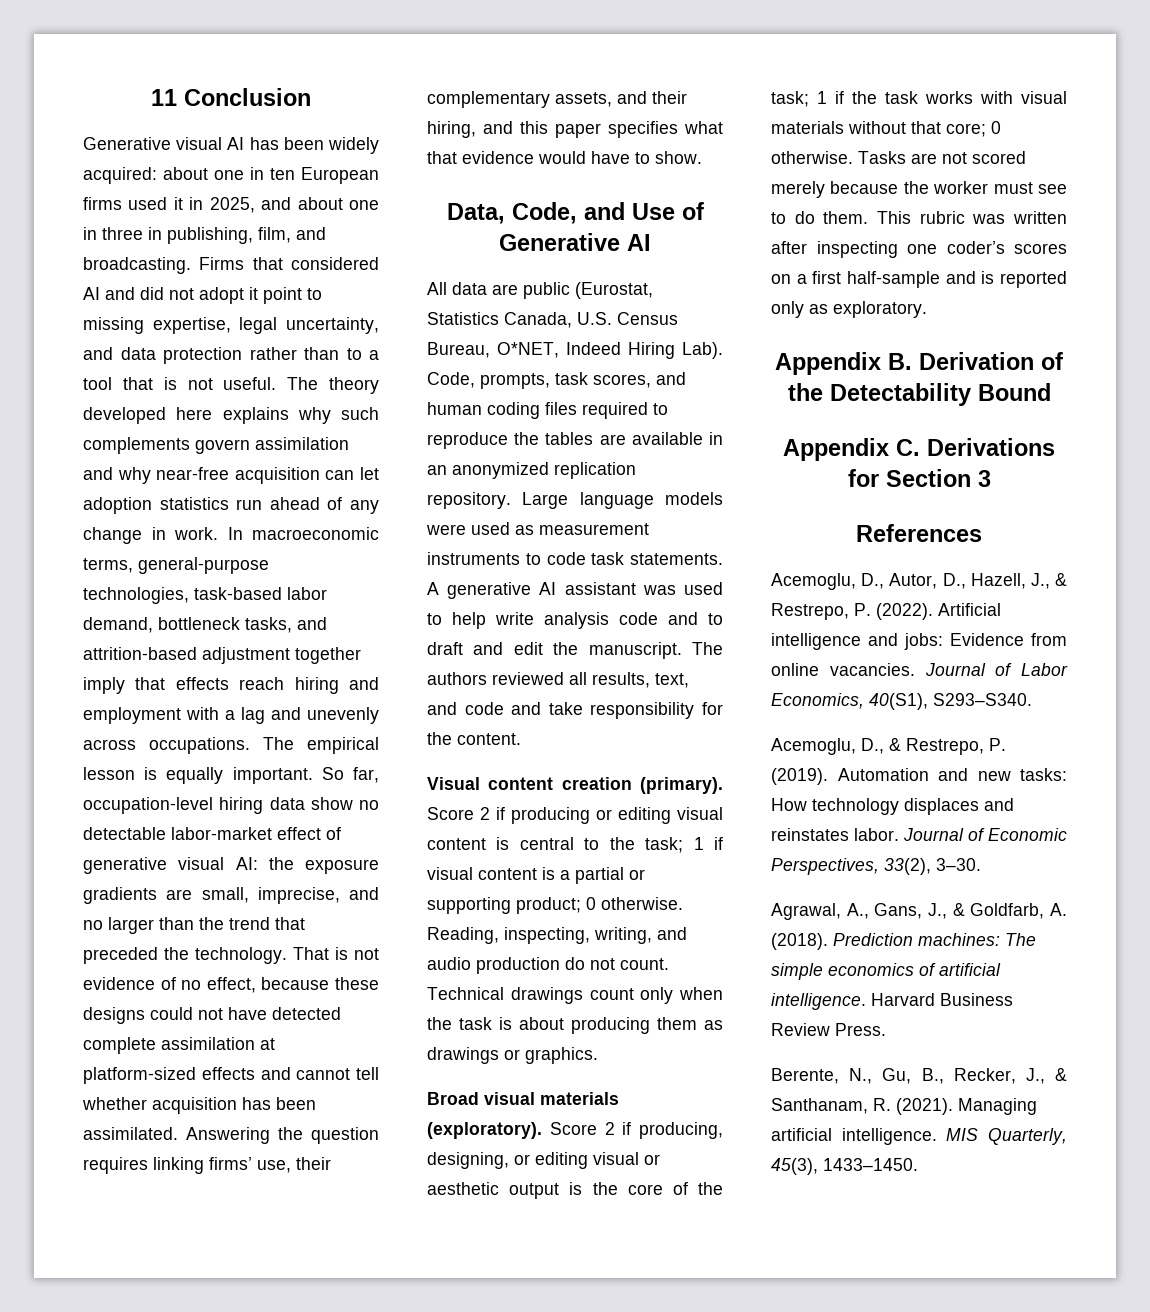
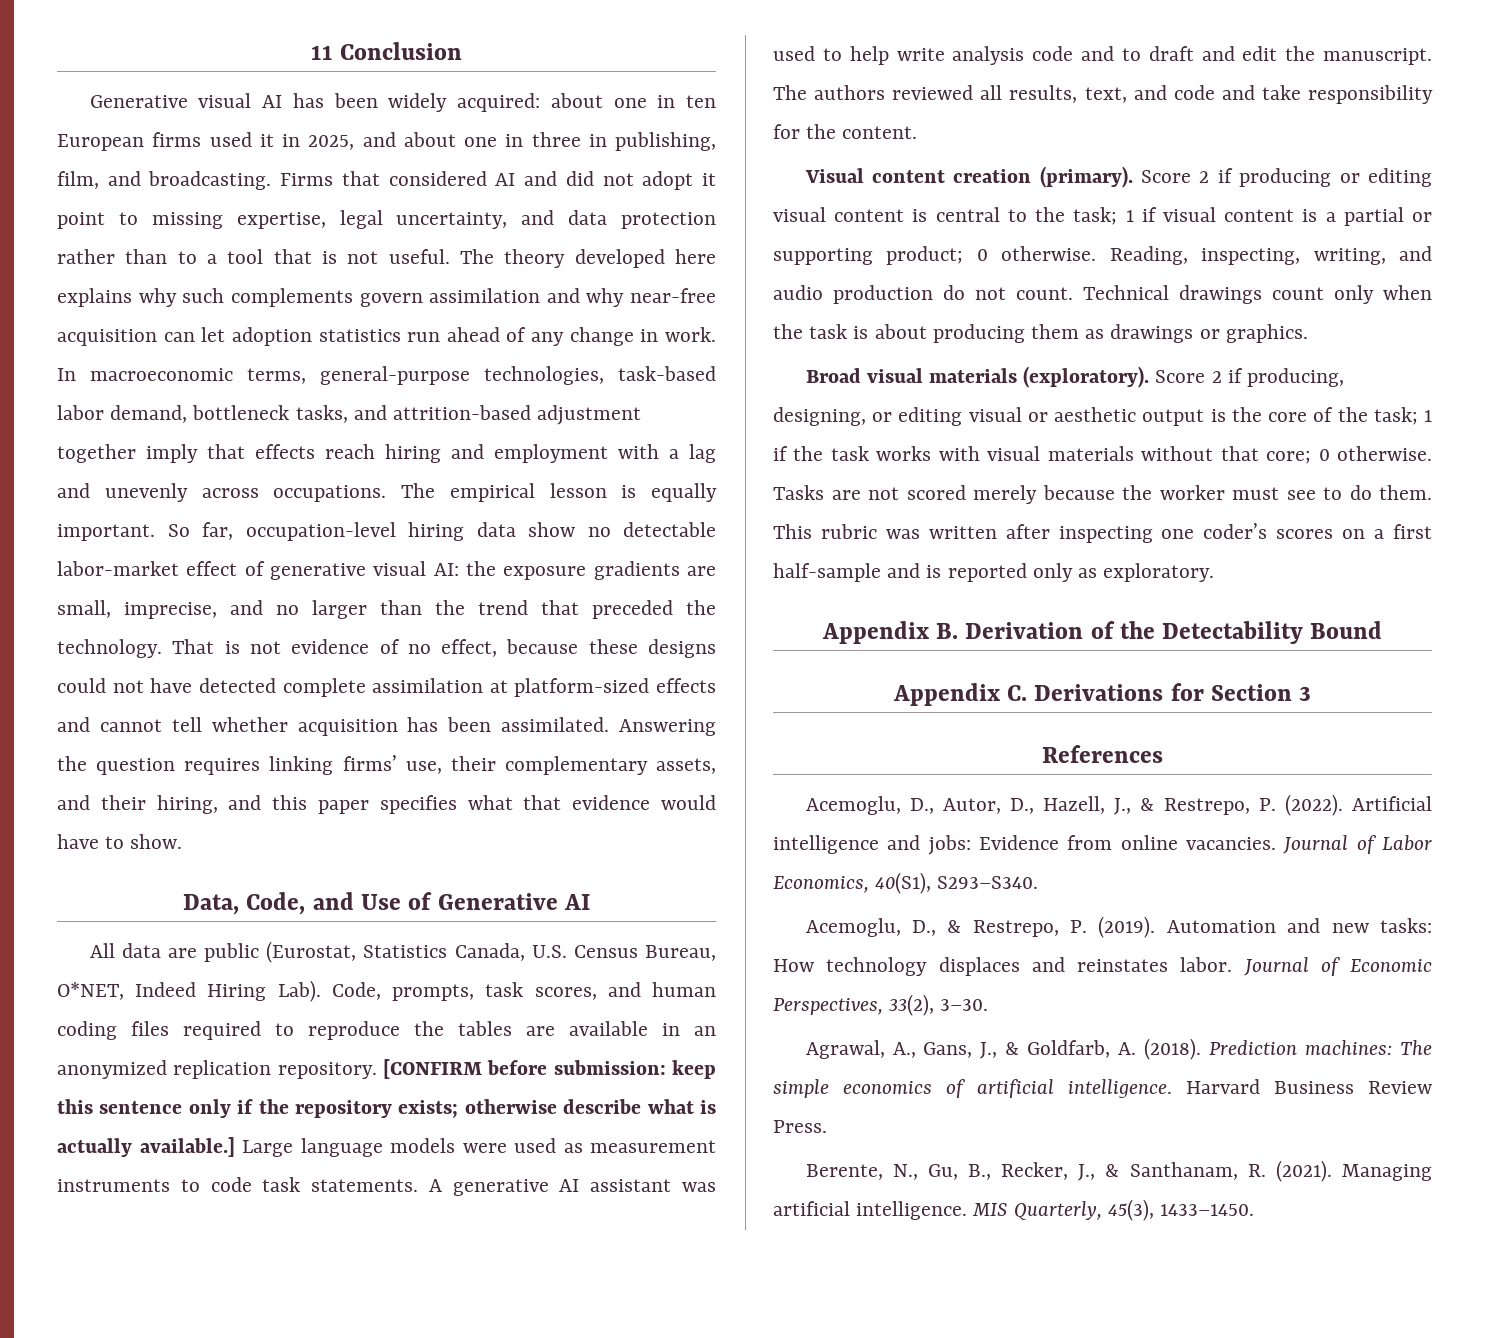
+ [CONFIRM before submission: keep this sentence only if the repository exists; otherwise describe what is actually available.]

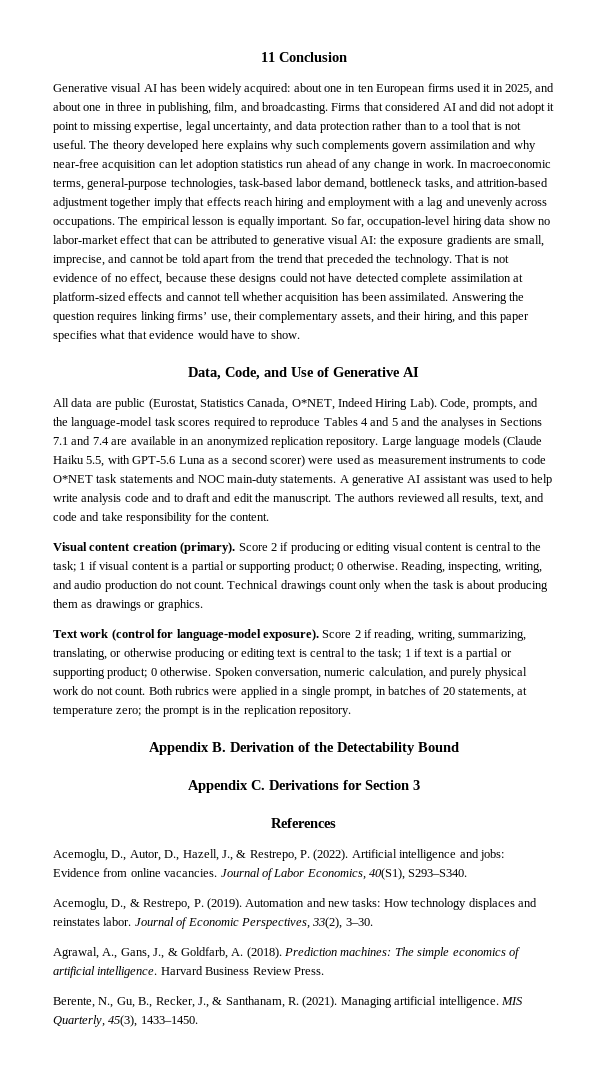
- So far, occupation-level hiring data show no detectable labor-market effect of generative visual AI: the exposure gradients are small, imprecise, and no larger than the trend that preceded the technology.
+ So far, occupation-level hiring data show no labor-market effect that can be attributed to generative visual AI: the exposure gradients are small, imprecise, and cannot be told apart from the trend that preceded the technology.
- All data are public (Eurostat, Statistics Canada, U.S. Census Bureau, O*NET, Indeed Hiring Lab).
+ All data are public (Eurostat, Statistics Canada, O*NET, Indeed Hiring Lab).
- Code, prompts, task scores, and human coding files required to reproduce the tables are available in an anonymized replication repository.
+ Code, prompts, and the language-model task scores required to reproduce Tables 4 and 5 and the analyses in Sections 7.1 and 7.4 are available in an anonymized replication repository.
- [CONFIRM before submission: keep this sentence only if the repository exists; otherwise describe what is actually available.] Large language models were used as measurement instruments to code task statements.
+ Large language models (Claude Haiku 5.5, with GPT-5.6 Luna as a second scorer) were used as measurement instruments to code O*NET task statements and NOC main-duty statements.
- Broad visual materials (exploratory). Score 2 if producing, designing, or editing visual or aesthetic output is the core of the task; 1 if the task works with visual materials without that core; 0 otherwise. Tasks are not scored merely because the worker must see to do them. This rubric was written after inspecting one coder’s scores on a first half-sample and is reported only as exploratory.
+ Text work (control for language-model exposure). Score 2 if reading, writing, summarizing, translating, or otherwise producing or editing text is central to the task; 1 if text is a partial or supporting product; 0 otherwise. Spoken conversation, numeric calculation, and purely physical work do not count. Both rubrics were applied in a single prompt, in batches of 20 statements, at temperature zero; the prompt is in the replication repository.

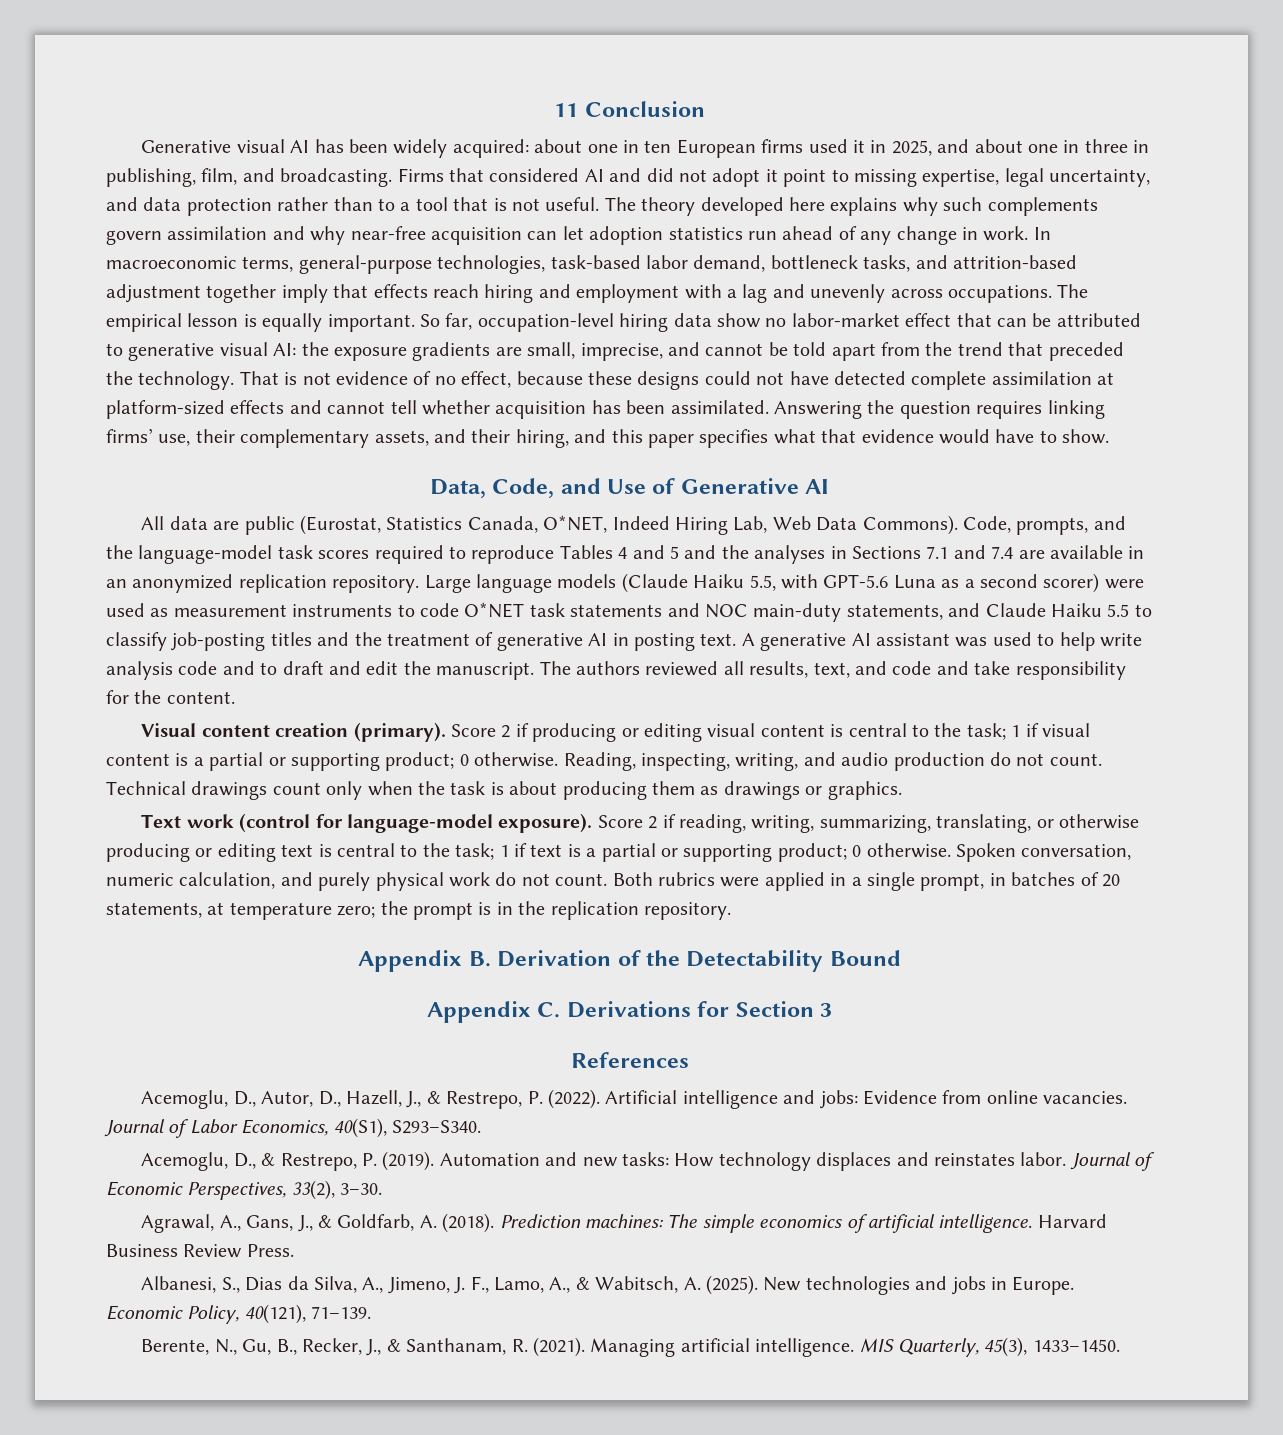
- All data are public (Eurostat, Statistics Canada, O*NET, Indeed Hiring Lab).
+ All data are public (Eurostat, Statistics Canada, O*NET, Indeed Hiring Lab, Web Data Commons).
- Large language models (Claude Haiku 5.5, with GPT-5.6 Luna as a second scorer) were used as measurement instruments to code O*NET task statements and NOC main-duty statements.
+ Large language models (Claude Haiku 5.5, with GPT-5.6 Luna as a second scorer) were used as measurement instruments to code O*NET task statements and NOC main-duty statements, and Claude Haiku 5.5 to classify job-posting titles and the treatment of generative AI in posting text.
+ Albanesi, S., Dias da Silva, A., Jimeno, J. F., Lamo, A., & Wabitsch, A. (2025). New technologies and jobs in Europe. Economic Policy, 40(121), 71–139.

